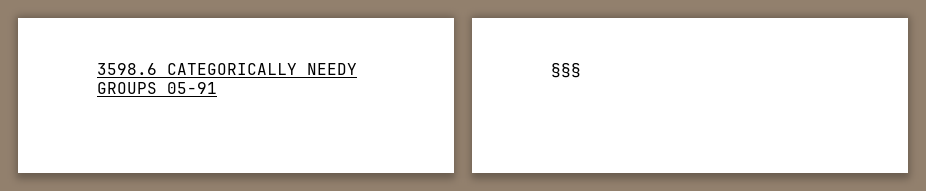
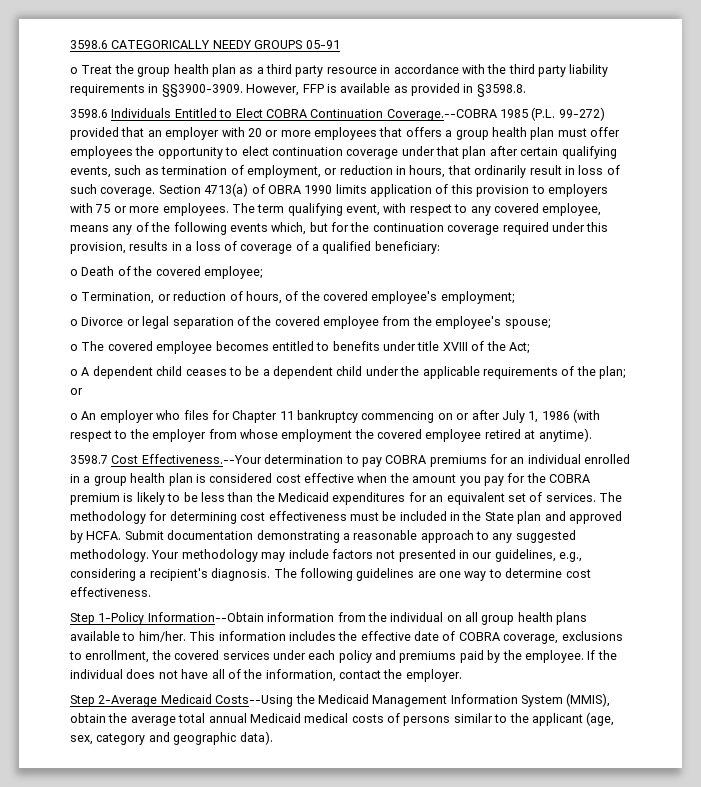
- §§§
+ o Treat the group health plan as a third party resource in accordance with the third party liability requirements in §§3900-3909. However, FFP is available as provided in §3598.8.
+ 3598.6 Individuals Entitled to Elect COBRA Continuation Coverage.--COBRA 1985 (P.L. 99-272) provided that an employer with 20 or more employees that offers a group health plan must offer employees the opportunity to elect continuation coverage under that plan after certain qualifying events, such as termination of employment, or reduction in hours, that ordinarily result in loss of such coverage. Section 4713(a) of OBRA 1990 limits application of this provision to employers with 75 or more employees. The term qualifying event, with respect to any covered employee, means any of the following events which, but for the continuation coverage required under this provision, results in a loss of coverage of a qualified beneficiary:
+ o Death of the covered employee;
+ o Termination, or reduction of hours, of the covered employee's employment;
+ o Divorce or legal separation of the covered employee from the employee's spouse;
+ o The covered employee becomes entitled to benefits under title XVIII of the Act;
+ o A dependent child ceases to be a dependent child under the applicable requirements of the plan; or
+ o An employer who files for Chapter 11 bankruptcy commencing on or after July 1, 1986 (with respect to the employer from whose employment the covered employee retired at anytime).
+ 3598.7 Cost Effectiveness.--Your determination to pay COBRA premiums for an individual enrolled in a group health plan is considered cost effective when the amount you pay for the COBRA premium is likely to be less than the Medicaid expenditures for an equivalent set of services. The methodology for determining cost effectiveness must be included in the State plan and approved by HCFA. Submit documentation demonstrating a reasonable approach to any suggested methodology. Your methodology may include factors not presented in our guidelines, e.g., considering a recipient's diagnosis. The following guidelines are one way to determine cost effectiveness.
+ Step 1-Policy Information--Obtain information from the individual on all group health plans available to him/her. This information includes the effective date of COBRA coverage, exclusions to enrollment, the covered services under each policy and premiums paid by the employee. If the individual does not have all of the information, contact the employer.
+ Step 2-Average Medicaid Costs--Using the Medicaid Management Information System (MMIS), obtain the average total annual Medicaid medical costs of persons similar to the applicant (age, sex, category and geographic data).

